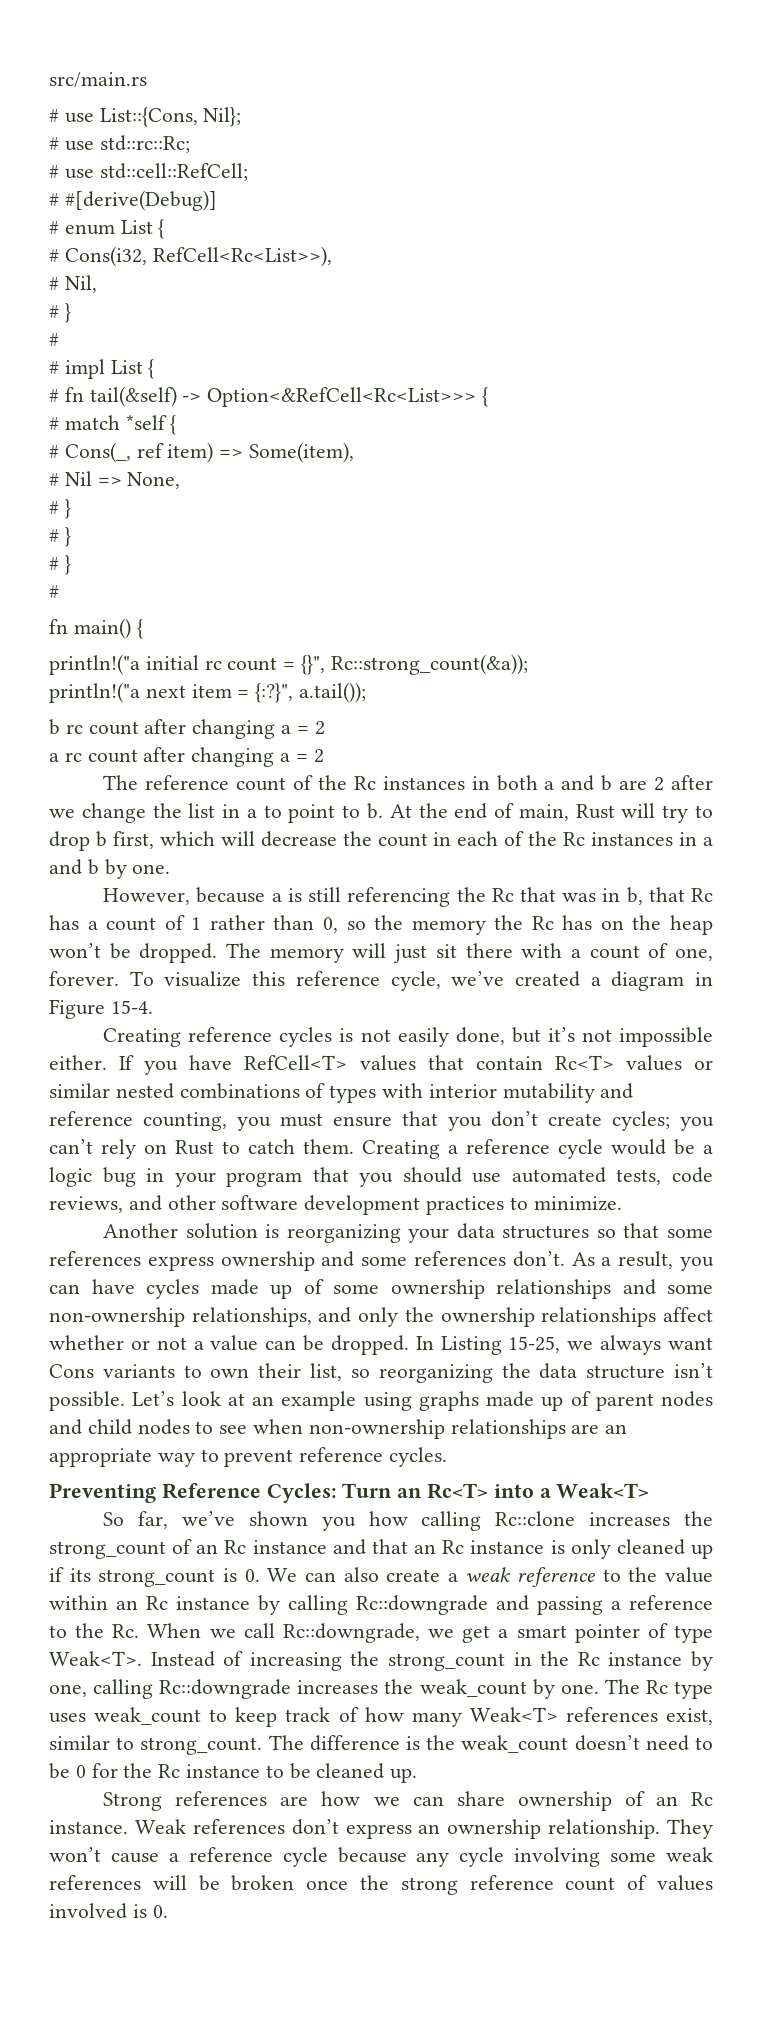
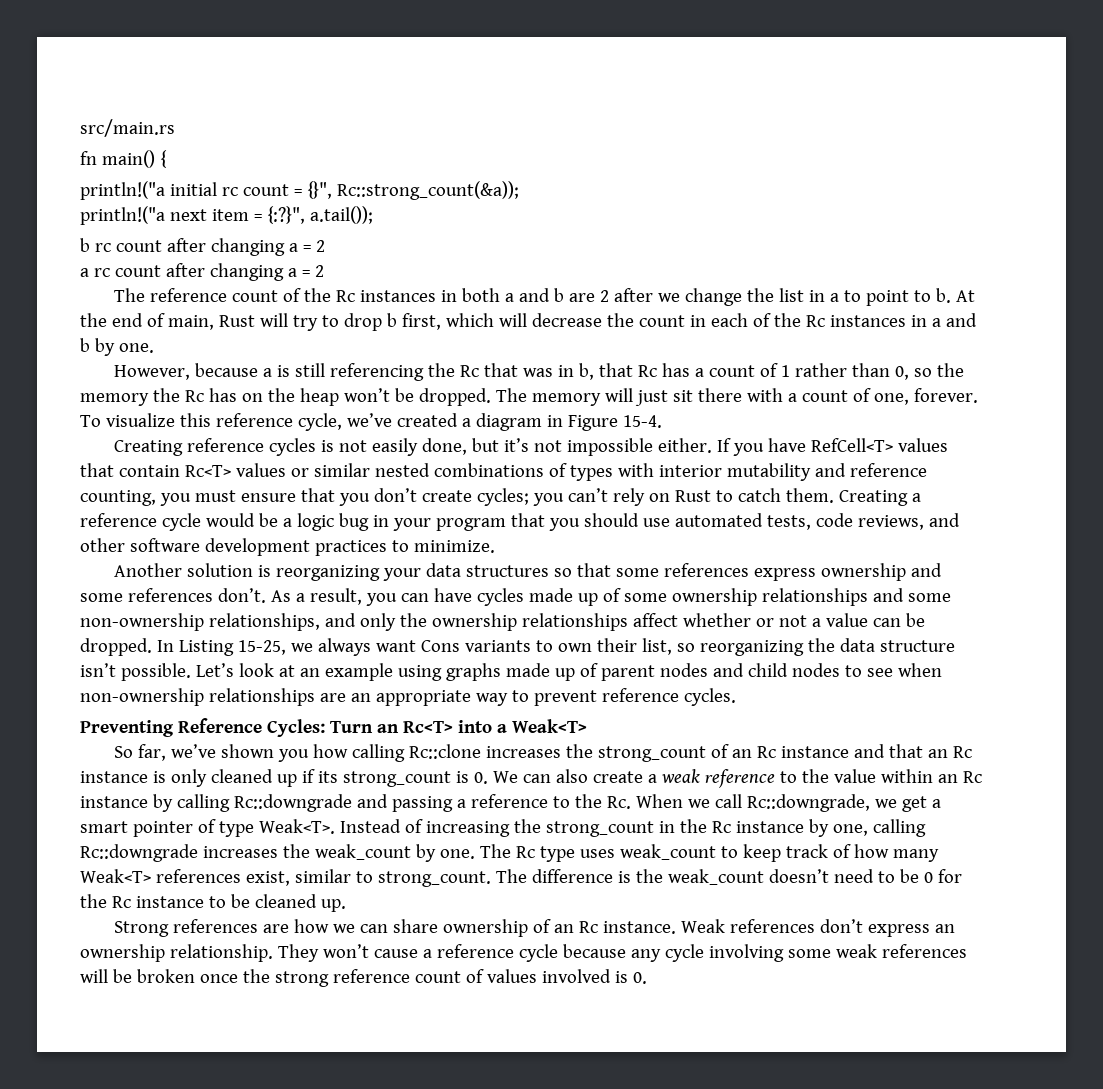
- # use List::{Cons, Nil};
- # use std::rc::Rc;
- # use std::cell::RefCell;
- # #[derive(Debug)]
- # enum List {
- # Cons(i32, RefCell<Rc<List>>),
- # Nil,
- # }
- #
- # impl List {
- # fn tail(&self) -> Option<&RefCell<Rc<List>>> {
- # match *self {
- # Cons(_, ref item) => Some(item),
- # Nil => None,
- # }
- # }
- # }
- #

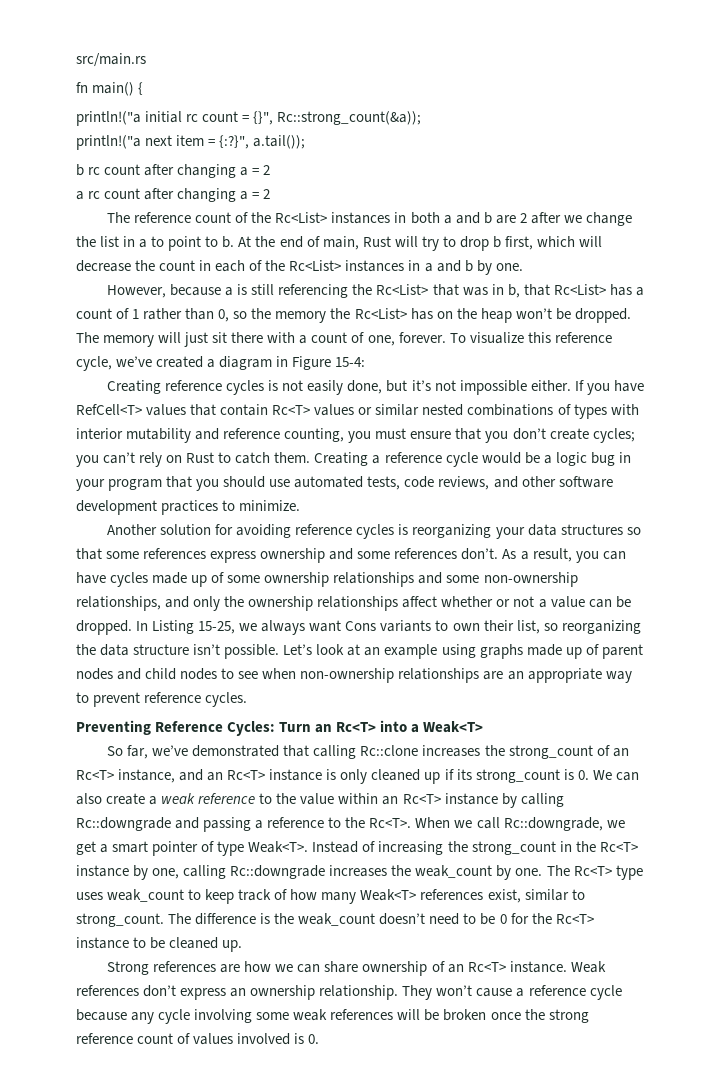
- The reference count of the Rc instances in both a and b are 2 after we change the list in a to point to b.
+ The reference count of the Rc<List> instances in both a and b are 2 after we change the list in a to point to b.
- At the end of main, Rust will try to drop b first, which will decrease the count in each of the Rc instances in a and b by one.
+ At the end of main, Rust will try to drop b first, which will decrease the count in each of the Rc<List> instances in a and b by one.
- However, because a is still referencing the Rc that was in b, that Rc has a count of 1 rather than 0, so the memory the Rc has on the heap won’t be dropped.
+ However, because a is still referencing the Rc<List> that was in b, that Rc<List> has a count of 1 rather than 0, so the memory the Rc<List> has on the heap won’t be dropped.
- To visualize this reference cycle, we’ve created a diagram in Figure 15-4.
+ To visualize this reference cycle, we’ve created a diagram in Figure 15-4:
- Another solution is reorganizing your data structures so that some references express ownership and some references don’t.
+ Another solution for avoiding reference cycles is reorganizing your data structures so that some references express ownership and some references don’t.
- So far, we’ve shown you how calling Rc::clone increases the strong_count of an Rc instance and that an Rc instance is only cleaned up if its strong_count is 0. We can also create a weak reference to the value within an Rc instance by calling Rc::downgrade and passing a reference to the Rc. When we call Rc::downgrade, we get a smart pointer of type Weak<T>.
+ So far, we’ve demonstrated that calling Rc::clone increases the strong_count of an Rc<T> instance, and an Rc<T> instance is only cleaned up if its strong_count is 0. We can also create a weak reference to the value within an Rc<T> instance by calling Rc::downgrade and passing a reference to the Rc<T>. When we call Rc::downgrade, we get a smart pointer of type Weak<T>.
- Instead of increasing the strong_count in the Rc instance by one, calling Rc::downgrade increases the weak_count by one.
+ Instead of increasing the strong_count in the Rc<T> instance by one, calling Rc::downgrade increases the weak_count by one.
- The Rc type uses weak_count to keep track of how many Weak<T> references exist, similar to strong_count.
+ The Rc<T> type uses weak_count to keep track of how many Weak<T> references exist, similar to strong_count.
- The difference is the weak_count doesn’t need to be 0 for the Rc instance to be cleaned up.
+ The difference is the weak_count doesn’t need to be 0 for the Rc<T> instance to be cleaned up.
- Strong references are how we can share ownership of an Rc instance.
+ Strong references are how we can share ownership of an Rc<T> instance.

